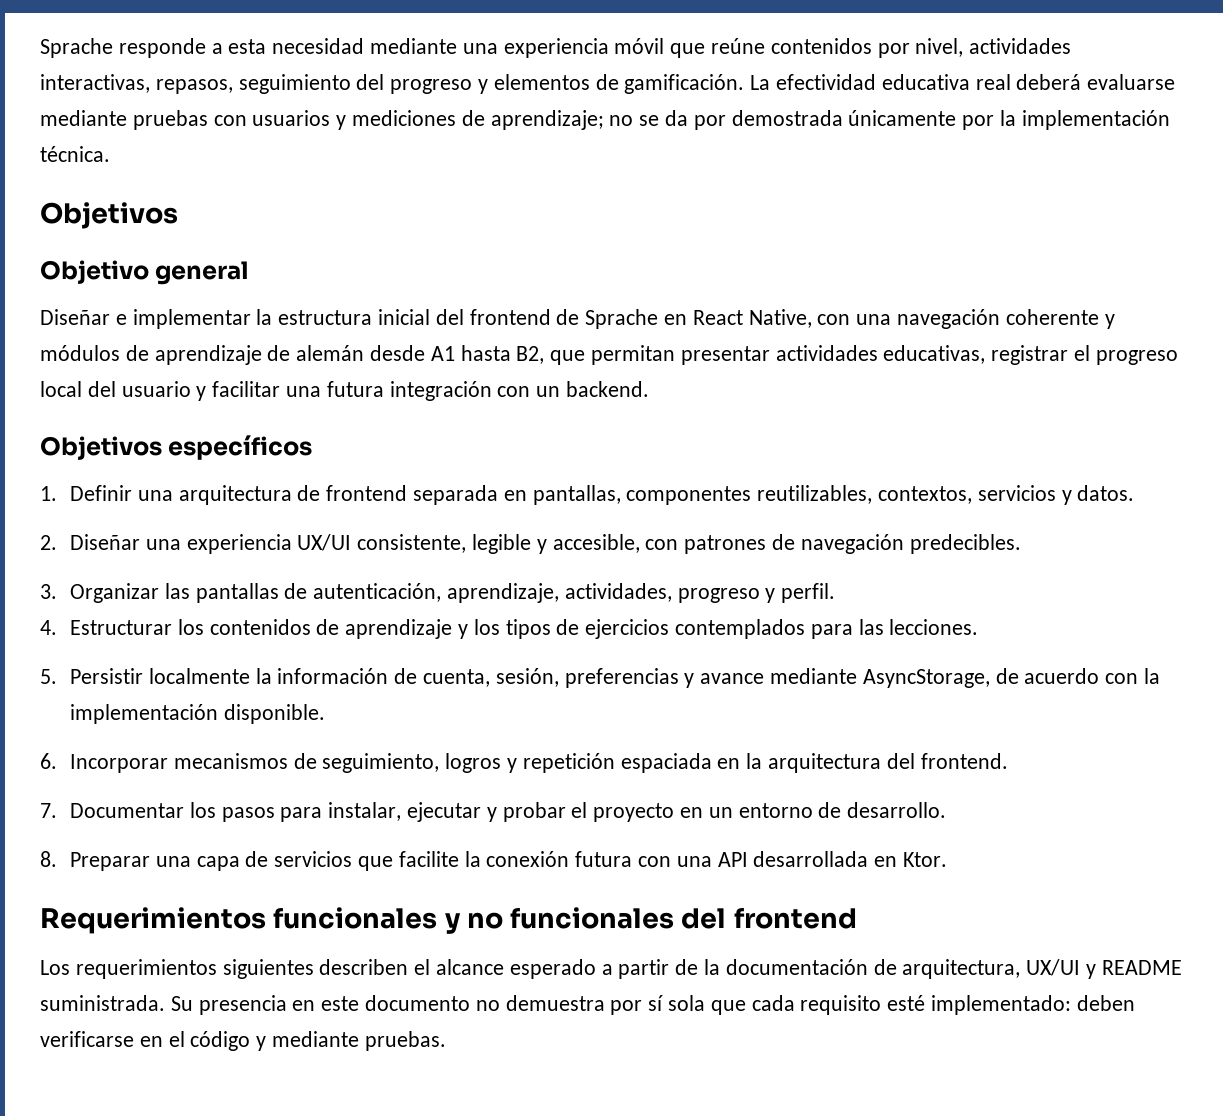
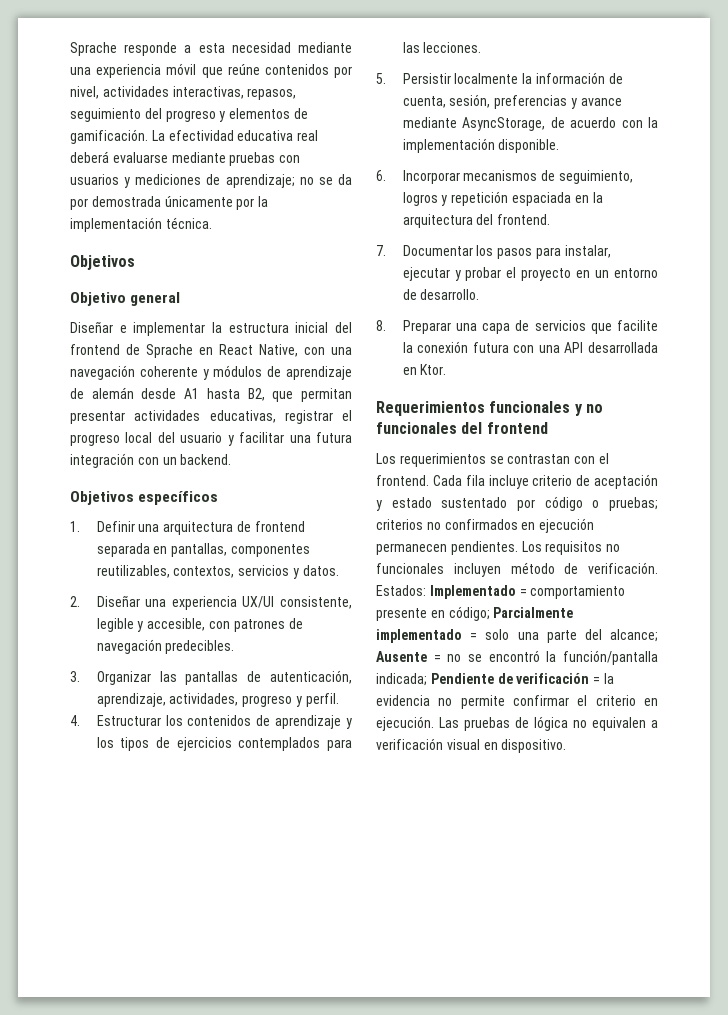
- Los requerimientos siguientes describen el alcance esperado a partir de la documentación de arquitectura, UX/UI y README suministrada. Su presencia en este documento no demuestra por sí sola que cada requisito esté implementado: deben verificarse en el código y mediante pruebas.
+ Los requerimientos se contrastan con el frontend. Cada fila incluye criterio de aceptación y estado sustentado por código o pruebas; criterios no confirmados en ejecución permanecen pendientes. Los requisitos no funcionales incluyen método de verificación. Estados: Implementado = comportamiento presente en código; Parcialmente implementado = solo una parte del alcance; Ausente = no se encontró la función/pantalla indicada; Pendiente de verificación = la evidencia no permite confirmar el criterio en ejecución. Las pruebas de lógica no equivalen a verificación visual en dispositivo.

